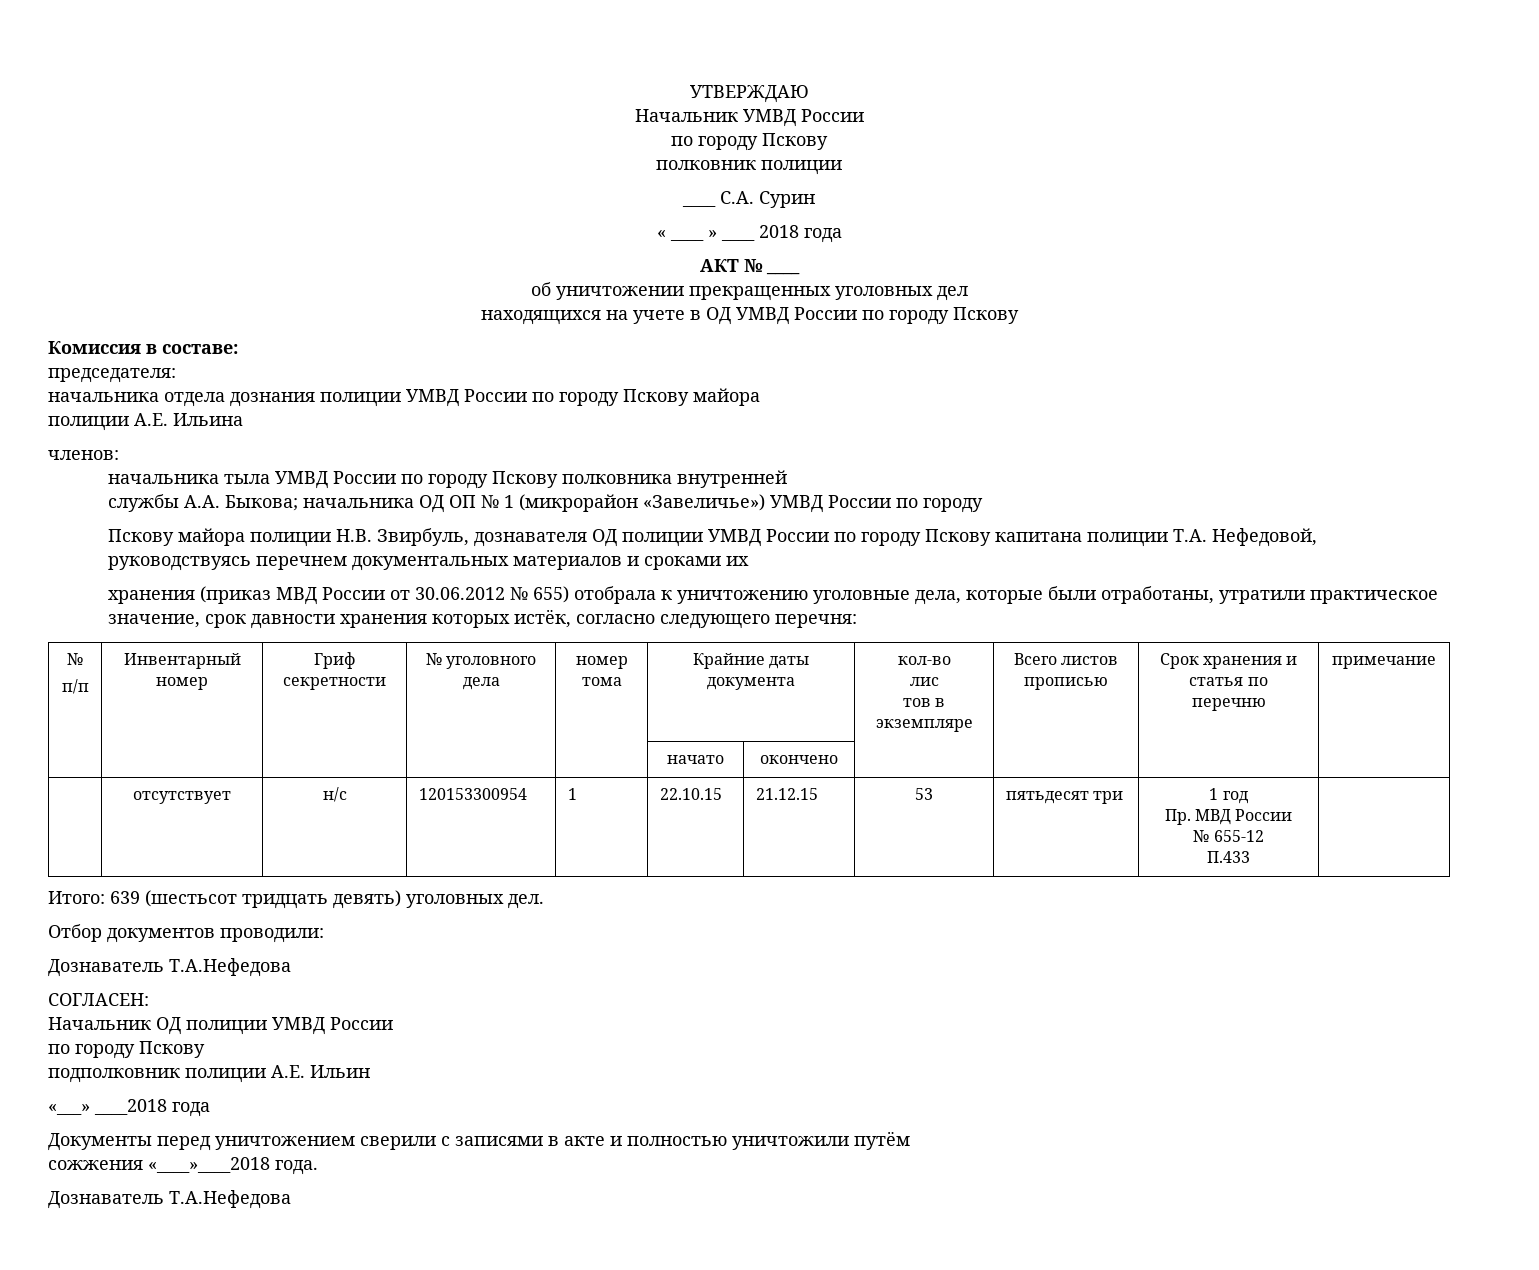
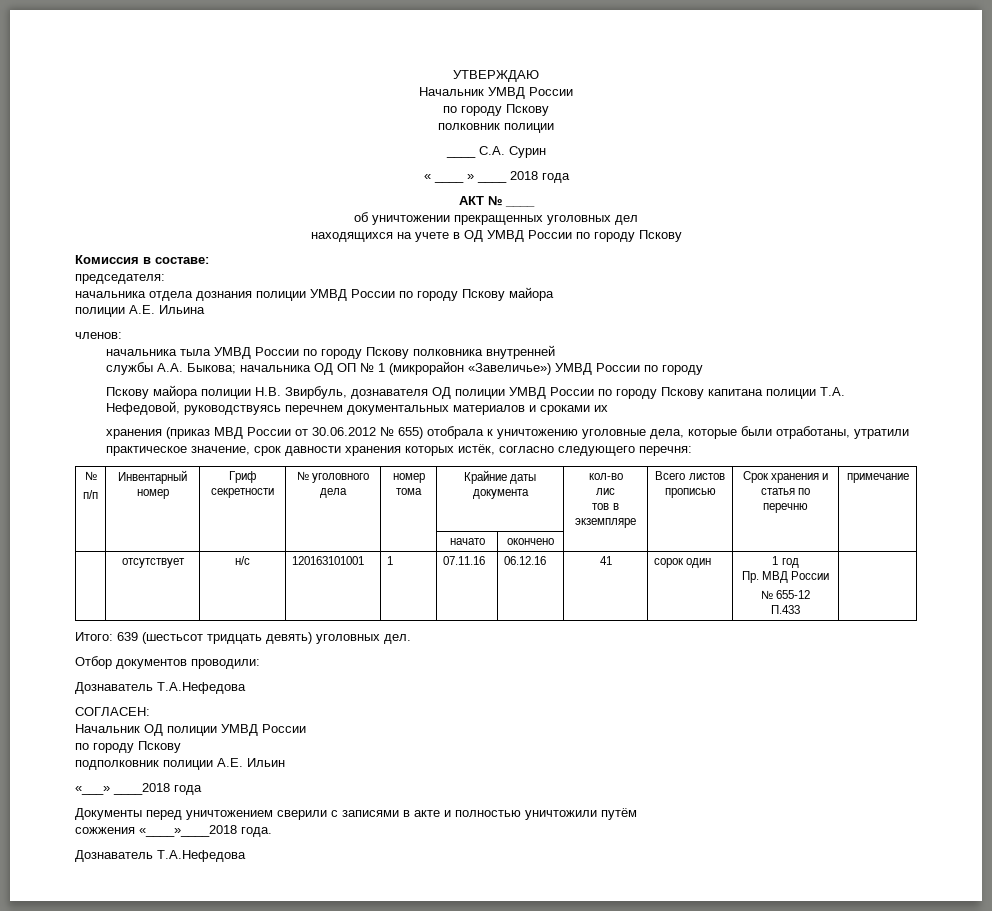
- | отсутствует | н/с | 120153300954 | 1 | 22.10.15 | 21.12.15 | 53 | пятьдесят три | 1 год
+ | отсутствует | н/с | 120163101001 | 1 | 07.11.16 | 06.12.16 | 41 | сорок один | 1 год

